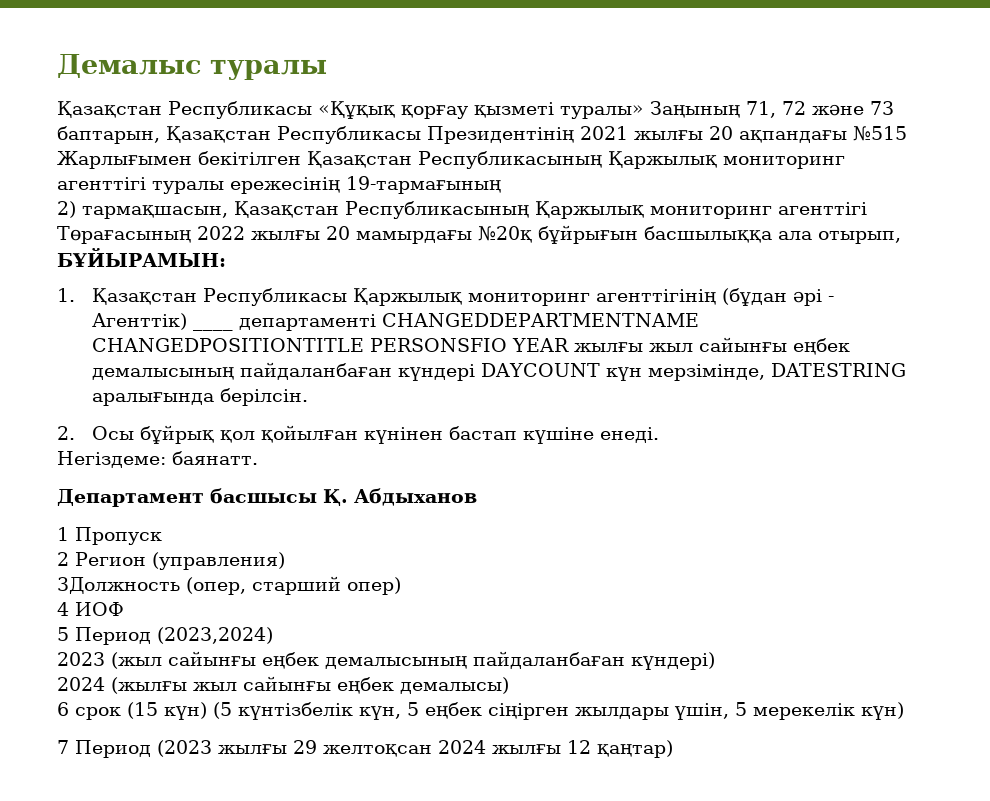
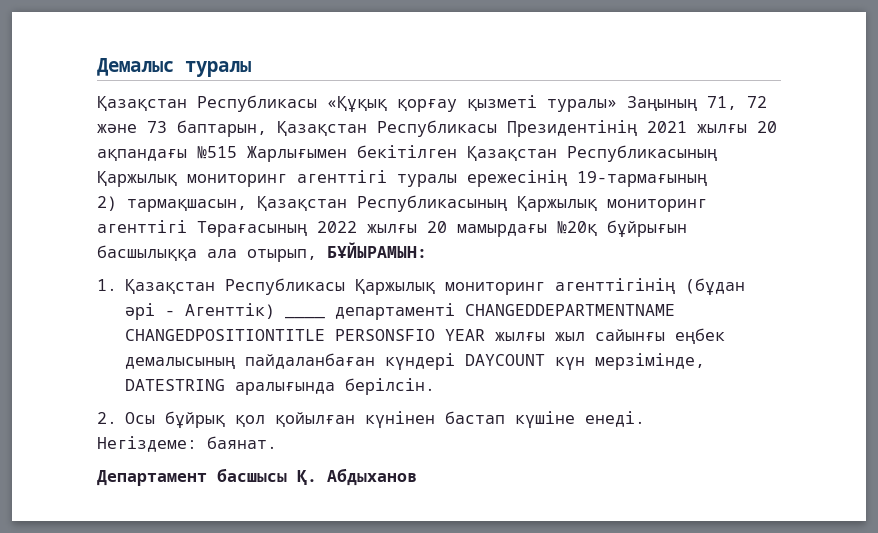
- Негіздеме: баянатт.
+ Негіздеме: баянат.
- 1 Пропуск
- 2 Регион (управления)
- 3Должность (опер, старший опер)
- 4 ИОФ
- 5 Период (2023,2024)
- 2023 (жыл сайынғы еңбек демалысының пайдаланбаған күндері)
- 2024 (жылғы жыл сайынғы еңбек демалысы)
- 6 срок (15 күн) (5 күнтізбелік күн, 5 еңбек сіңірген жылдары үшін, 5 мерекелік күн)
- 7 Период (2023 жылғы 29 желтоқсан 2024 жылғы 12 қаңтар)

